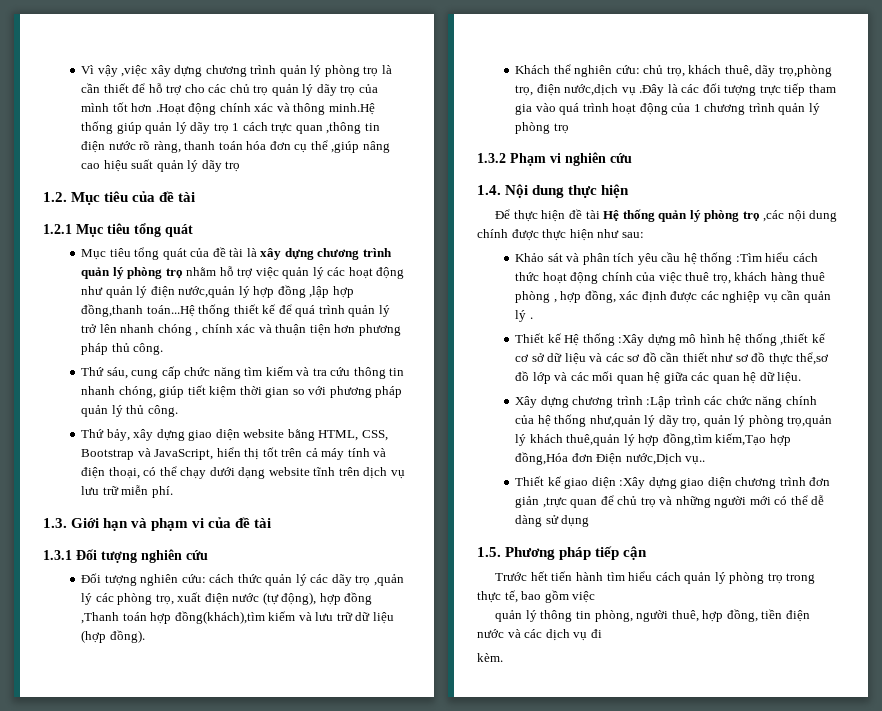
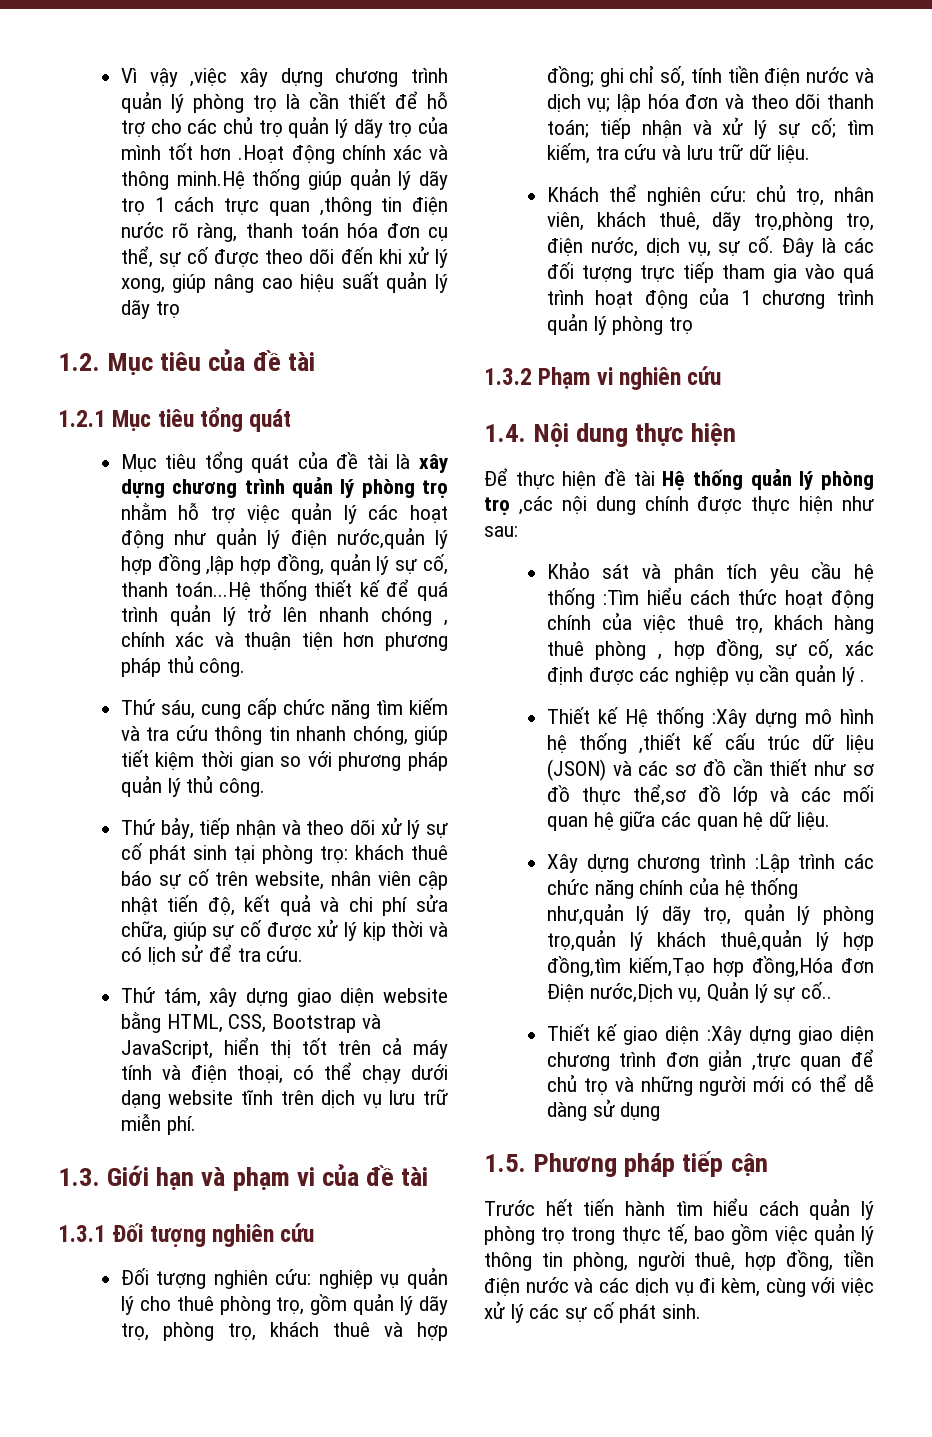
- Vì vậy ,việc xây dựng chương trình quản lý phòng trọ là cần thiết để hỗ trợ cho các chủ trọ quản lý dãy trọ của mình tốt hơn .Hoạt động chính xác và thông minh.Hệ thống giúp quản lý dãy trọ 1 cách trực quan ,thông tin điện nước rõ ràng, thanh toán hóa đơn cụ thể ,giúp nâng cao hiệu suất quản lý dãy trọ
+ Vì vậy ,việc xây dựng chương trình quản lý phòng trọ là cần thiết để hỗ trợ cho các chủ trọ quản lý dãy trọ của mình tốt hơn .Hoạt động chính xác và thông minh.Hệ thống giúp quản lý dãy trọ 1 cách trực quan ,thông tin điện nước rõ ràng, thanh toán hóa đơn cụ thể, sự cố được theo dõi đến khi xử lý xong, giúp nâng cao hiệu suất quản lý dãy trọ
- Mục tiêu tổng quát của đề tài là xây dựng chương trình quản lý phòng trọ nhằm hỗ trợ việc quản lý các hoạt động như quản lý điện nước,quản lý hợp đồng ,lập hợp đồng,thanh toán...Hệ thống thiết kế để quá trình quản lý trở lên nhanh chóng , chính xác và thuận tiện hơn phương pháp thủ công.
+ Mục tiêu tổng quát của đề tài là xây dựng chương trình quản lý phòng trọ nhằm hỗ trợ việc quản lý các hoạt động như quản lý điện nước,quản lý hợp đồng ,lập hợp đồng, quản lý sự cố, thanh toán...Hệ thống thiết kế để quá trình quản lý trở lên nhanh chóng , chính xác và thuận tiện hơn phương pháp thủ công.
- Thứ bảy, xây dựng giao diện website bằng HTML, CSS, Bootstrap và JavaScript, hiển thị tốt trên cả máy tính và điện thoại, có thể chạy dưới dạng website tĩnh trên dịch vụ lưu trữ miễn phí.
+ Thứ bảy, tiếp nhận và theo dõi xử lý sự cố phát sinh tại phòng trọ: khách thuê báo sự cố trên website, nhân viên cập nhật tiến độ, kết quả và chi phí sửa chữa, giúp sự cố được xử lý kịp thời và có lịch sử để tra cứu.
+ Thứ tám, xây dựng giao diện website bằng HTML, CSS, Bootstrap và JavaScript, hiển thị tốt trên cả máy tính và điện thoại, có thể chạy dưới dạng website tĩnh trên dịch vụ lưu trữ miễn phí.
- Đối tượng nghiên cứu: cách thức quản lý các dãy trọ ,quản lý các phòng trọ, xuất điện nước (tự động), hợp đồng ,Thanh toán hợp đồng(khách),tìm kiếm và lưu trữ dữ liệu (hợp đồng).
+ Đối tượng nghiên cứu: nghiệp vụ quản lý cho thuê phòng trọ, gồm quản lý dãy trọ, phòng trọ, khách thuê và hợp đồng; ghi chỉ số, tính tiền điện nước và dịch vụ; lập hóa đơn và theo dõi thanh toán; tiếp nhận và xử lý sự cố; tìm kiếm, tra cứu và lưu trữ dữ liệu.
- Khách thể nghiên cứu: chủ trọ, khách thuê, dãy trọ,phòng trọ, điện nước,dịch vụ .Đây là các đối tượng trực tiếp tham gia vào quá trình hoạt động của 1 chương trình quản lý phòng trọ
+ Khách thể nghiên cứu: chủ trọ, nhân viên, khách thuê, dãy trọ,phòng trọ, điện nước, dịch vụ, sự cố. Đây là các đối tượng trực tiếp tham gia vào quá trình hoạt động của 1 chương trình quản lý phòng trọ
- Khảo sát và phân tích yêu cầu hệ thống :Tìm hiểu cách thức hoạt động chính của việc thuê trọ, khách hàng thuê phòng , hợp đồng, xác định được các nghiệp vụ cần quản lý .
+ Khảo sát và phân tích yêu cầu hệ thống :Tìm hiểu cách thức hoạt động chính của việc thuê trọ, khách hàng thuê phòng , hợp đồng, sự cố, xác định được các nghiệp vụ cần quản lý .
- Thiết kế Hệ thống :Xây dựng mô hình hệ thống ,thiết kế cơ sở dữ liệu và các sơ đồ cần thiết như sơ đồ thực thể,sơ đồ lớp và các mối quan hệ giữa các quan hệ dữ liệu.
+ Thiết kế Hệ thống :Xây dựng mô hình hệ thống ,thiết kế cấu trúc dữ liệu (JSON) và các sơ đồ cần thiết như sơ đồ thực thể,sơ đồ lớp và các mối quan hệ giữa các quan hệ dữ liệu.
- Xây dựng chương trình :Lập trình các chức năng chính của hệ thống như,quản lý dãy trọ, quản lý phòng trọ,quản lý khách thuê,quản lý hợp đồng,tìm kiếm,Tạo hợp đồng,Hóa đơn Điện nước,Dịch vụ..
+ Xây dựng chương trình :Lập trình các chức năng chính của hệ thống như,quản lý dãy trọ, quản lý phòng trọ,quản lý khách thuê,quản lý hợp đồng,tìm kiếm,Tạo hợp đồng,Hóa đơn Điện nước,Dịch vụ, Quản lý sự cố..
- Trước hết tiến hành tìm hiểu cách quản lý phòng trọ trong thực tế, bao gồm việc
- quản lý thông tin phòng, người thuê, hợp đồng, tiền điện nước và các dịch vụ đi
- kèm.
+ Trước hết tiến hành tìm hiểu cách quản lý phòng trọ trong thực tế, bao gồm việc quản lý thông tin phòng, người thuê, hợp đồng, tiền điện nước và các dịch vụ đi kèm, cùng với việc xử lý các sự cố phát sinh.

